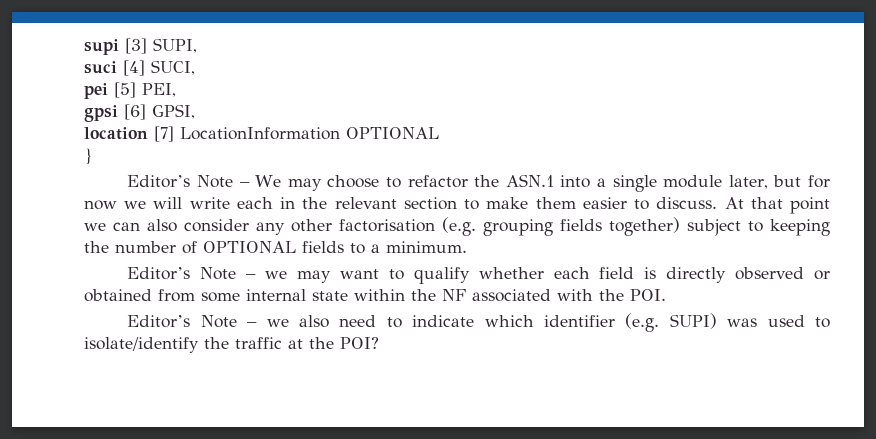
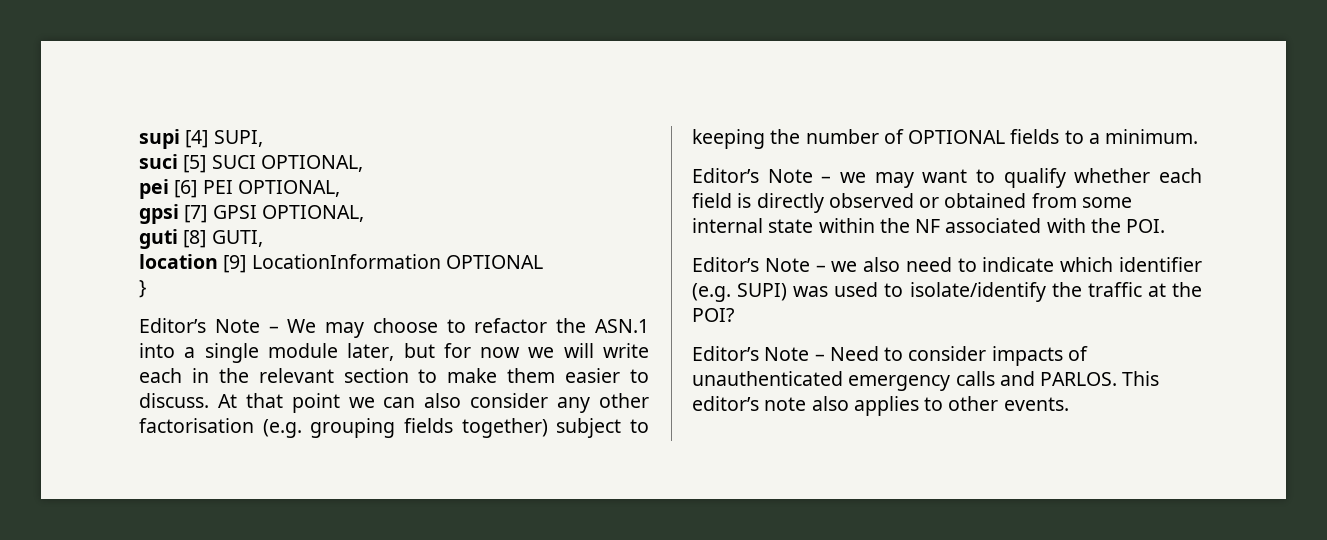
- supi [3] SUPI,
+ supi [4] SUPI,
- suci [4] SUCI,
- pei [5] PEI,
- gpsi [6] GPSI,
+ suci [5] SUCI OPTIONAL,
+ pei [6] PEI OPTIONAL,
+ gpsi [7] GPSI OPTIONAL,
+ guti [8] GUTI,
- location [7] LocationInformation OPTIONAL
+ location [9] LocationInformation OPTIONAL
+ Editor’s Note – Need to consider impacts of unauthenticated emergency calls and PARLOS. This editor’s note also applies to other events.

